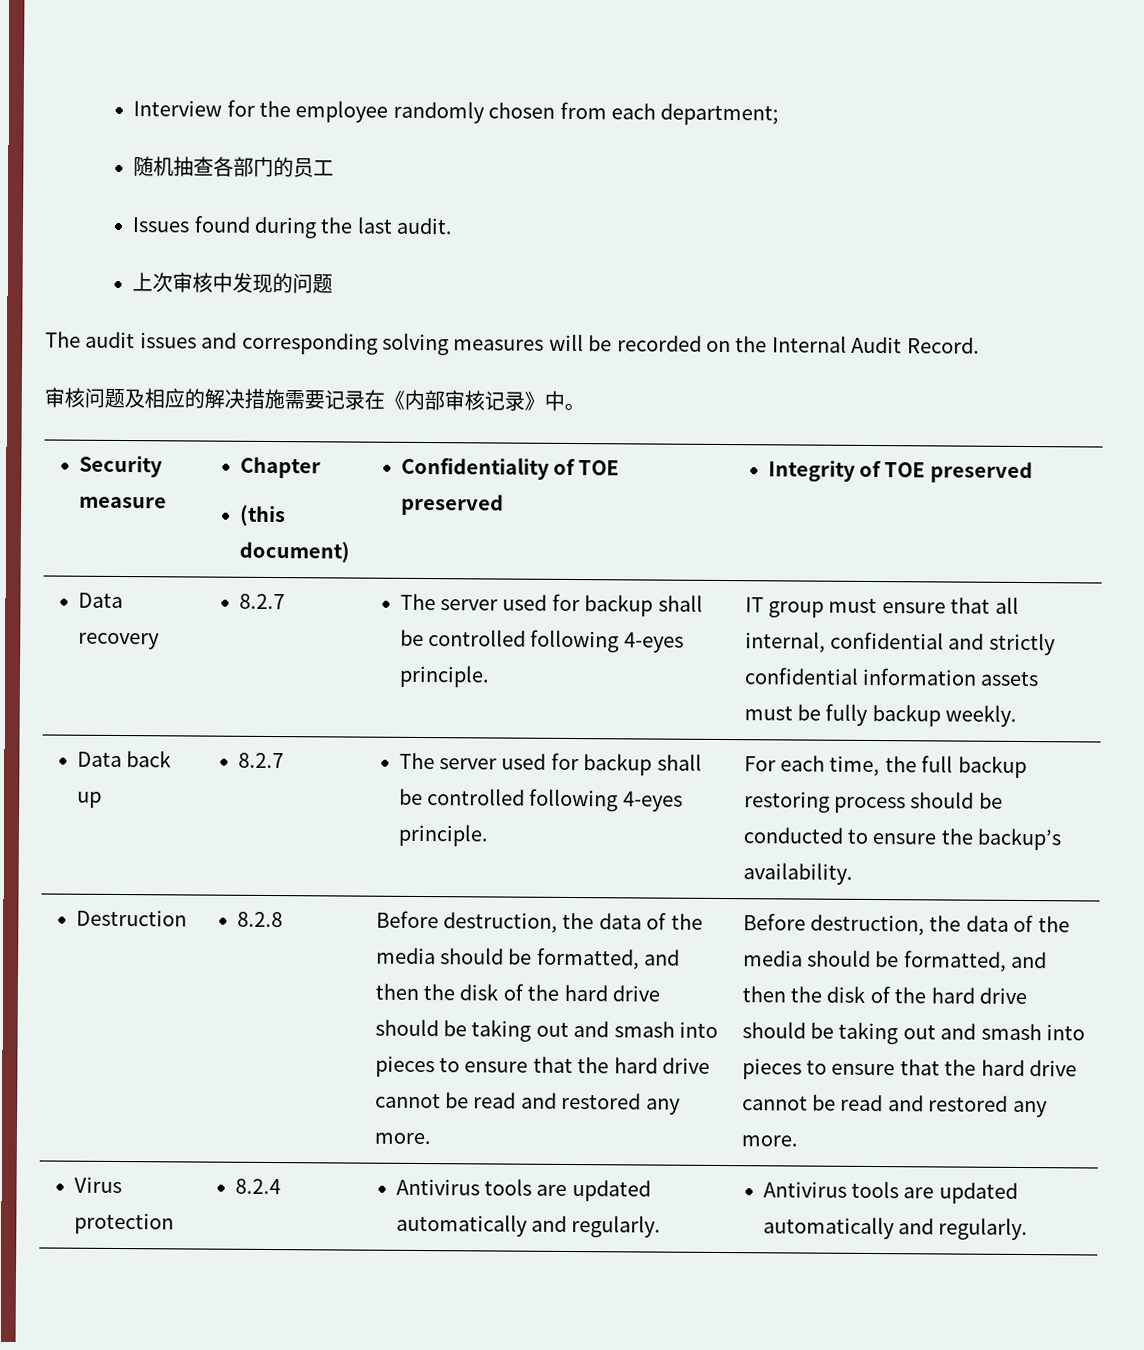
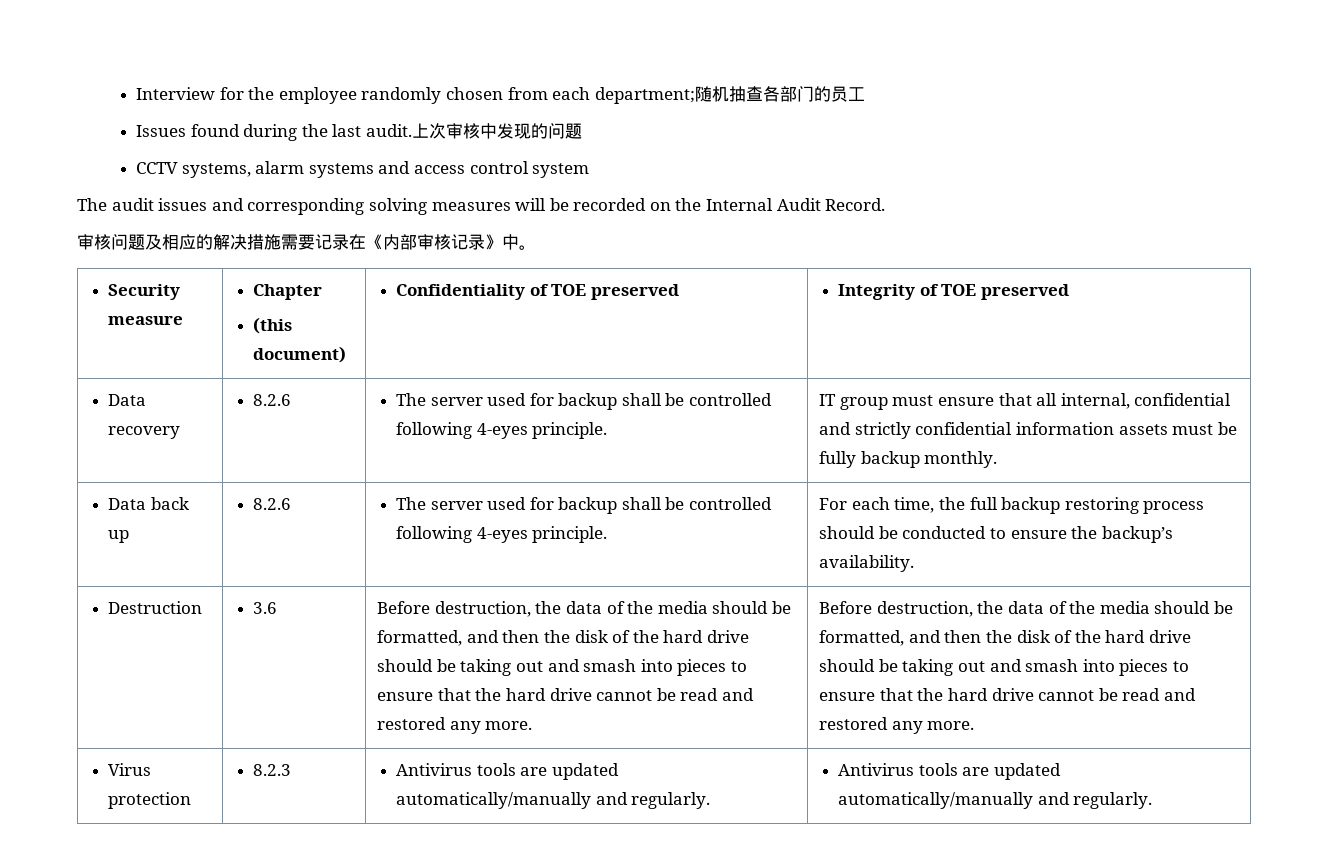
- Interview for the employee randomly chosen from each department;
- 随机抽查各部门的员工
+ Interview for the employee randomly chosen from each department;随机抽查各部门的员工
- Issues found during the last audit.
- 上次审核中发现的问题
+ Issues found during the last audit.上次审核中发现的问题
+ CCTV systems, alarm systems and access control system
- Data recovery | 8.2.7 | The server used for backup shall be controlled following 4-eyes principle. | IT group must ensure that all internal, confidential and strictly confidential information assets must be fully backup weekly.
+ Data recovery | 8.2.6 | The server used for backup shall be controlled following 4-eyes principle. | IT group must ensure that all internal, confidential and strictly confidential information assets must be fully backup monthly.
- Data back up | 8.2.7 | The server used for backup shall be controlled following 4-eyes principle. | For each time, the full backup restoring process should be conducted to ensure the backup’s availability.
+ Data back up | 8.2.6 | The server used for backup shall be controlled following 4-eyes principle. | For each time, the full backup restoring process should be conducted to ensure the backup’s availability.
- 8.2.8
+ 3.6
- Virus protection | 8.2.4 | Antivirus tools are updated automatically and regularly. | Antivirus tools are updated automatically and regularly.
+ Virus protection | 8.2.3 | Antivirus tools are updated automatically/manually and regularly. | Antivirus tools are updated automatically/manually and regularly.

